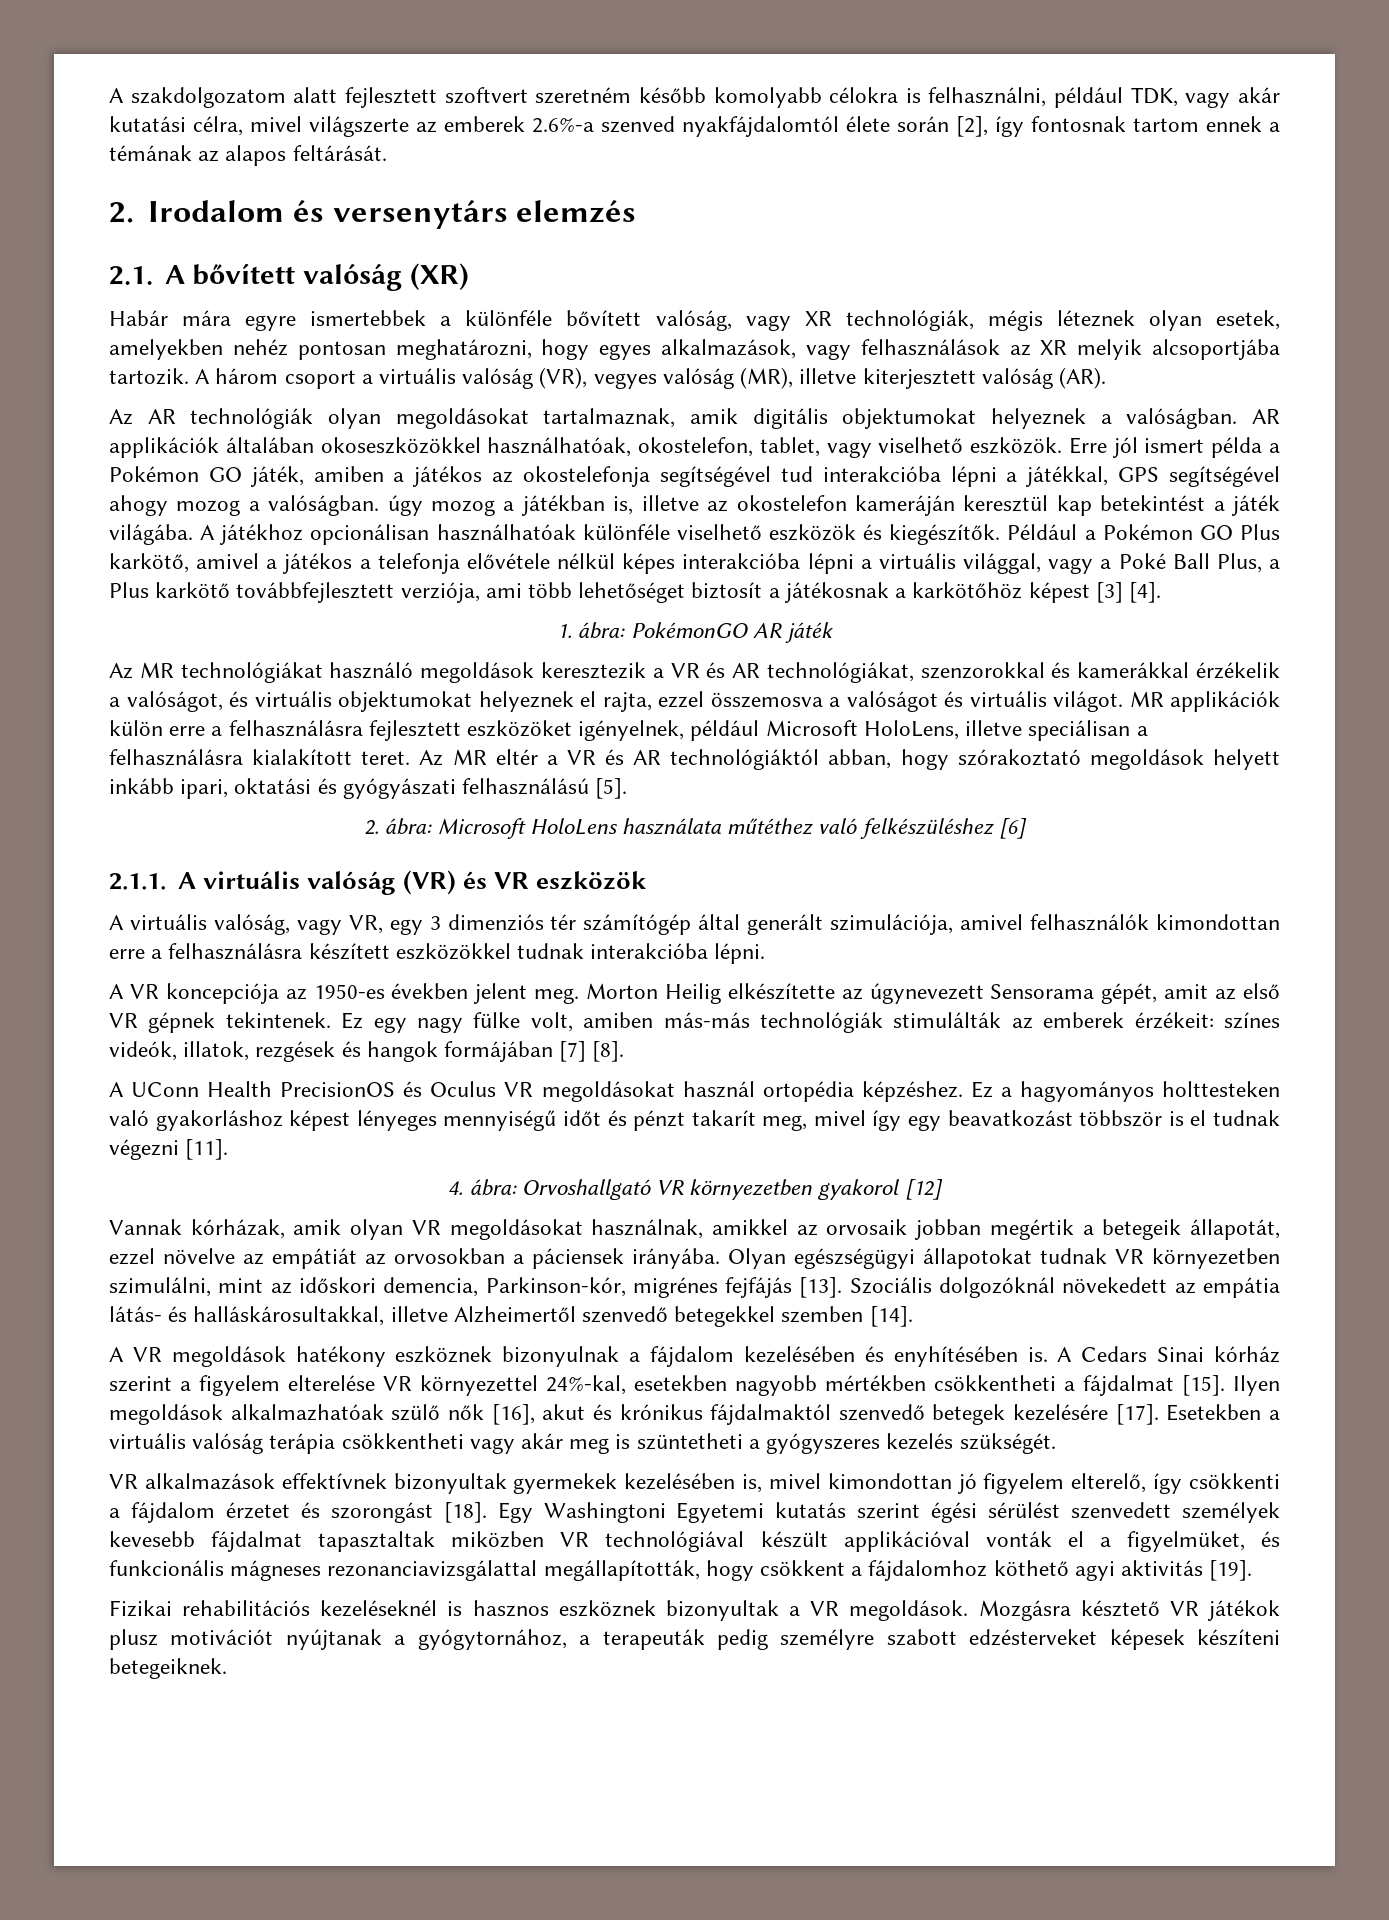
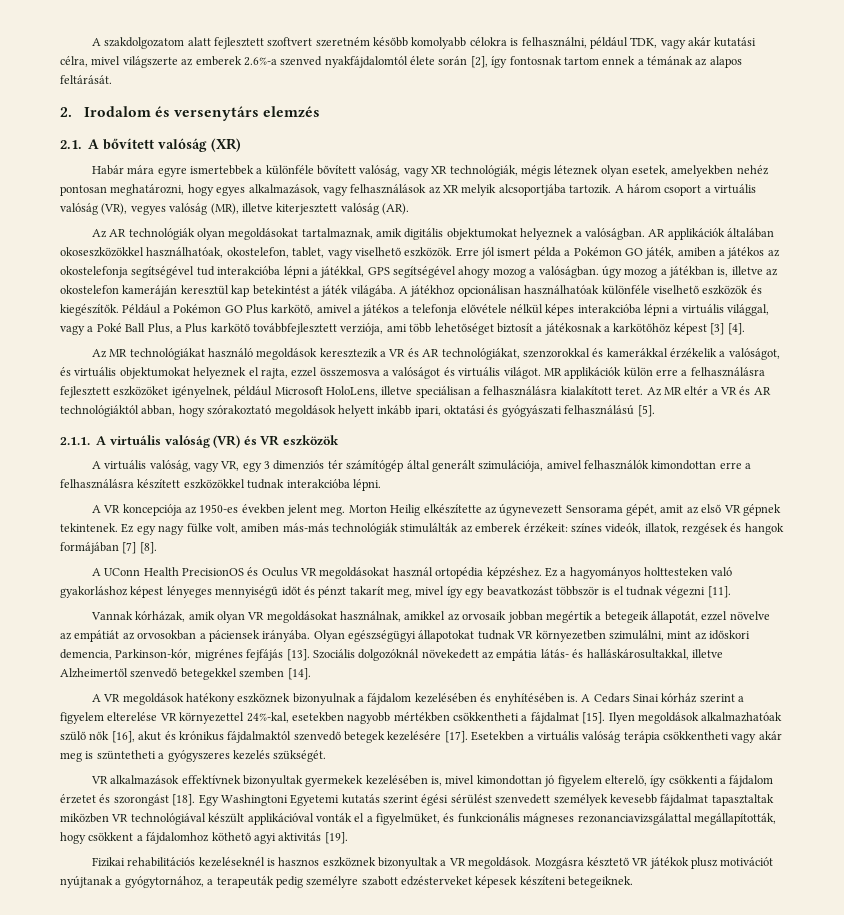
- 1. ábra: PokémonGO AR játék
- 2. ábra: Microsoft HoloLens használata műtéthez való felkészüléshez [6]
- 4. ábra: Orvoshallgató VR környezetben gyakorol [12]

